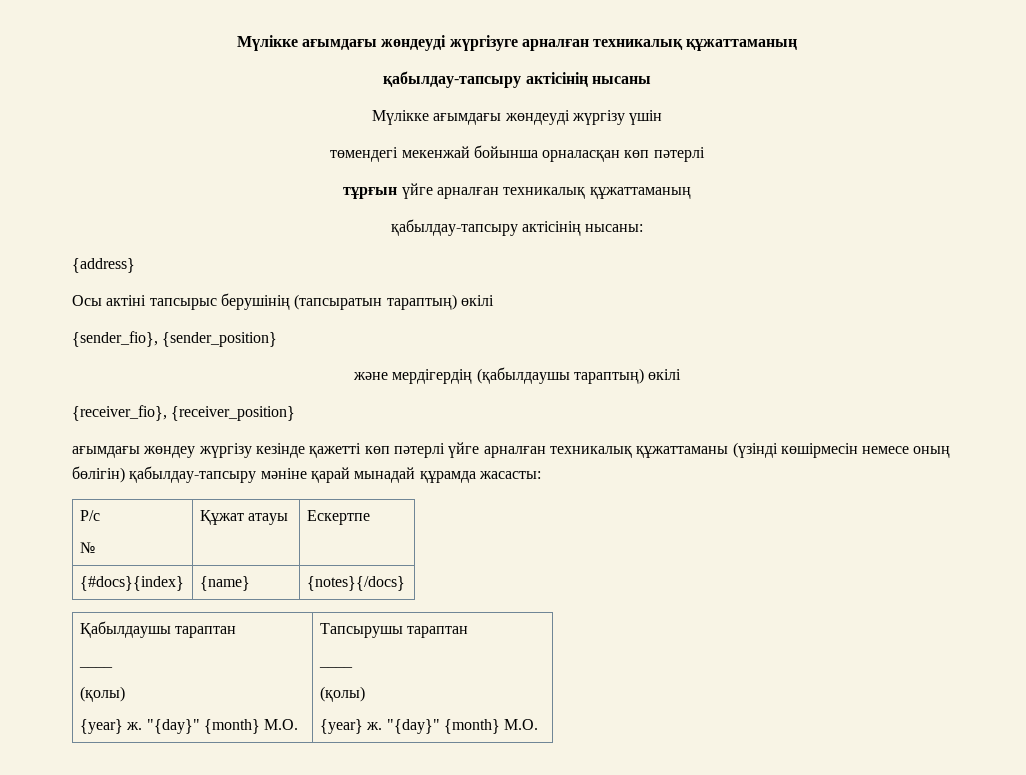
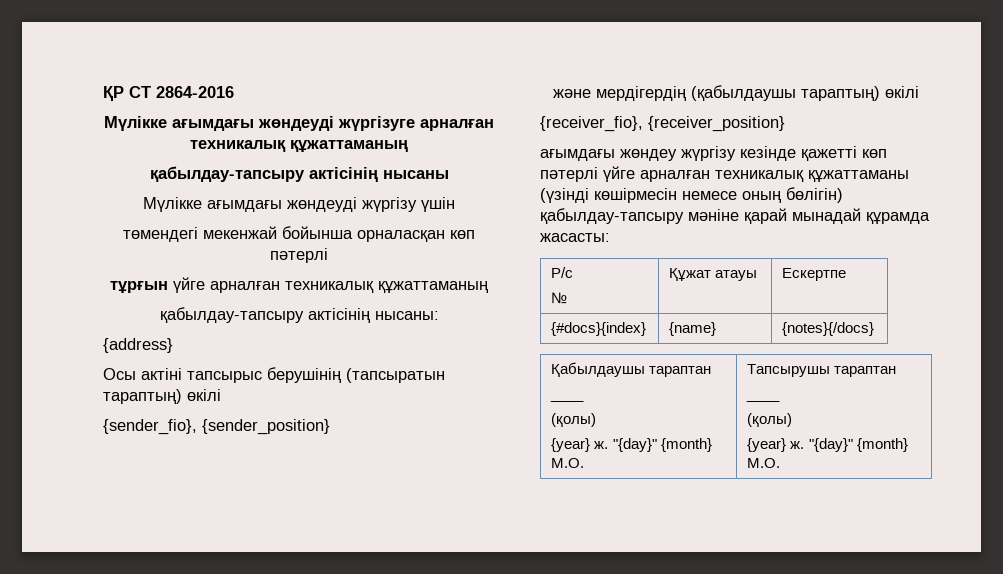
+ ҚР СТ 2864-2016

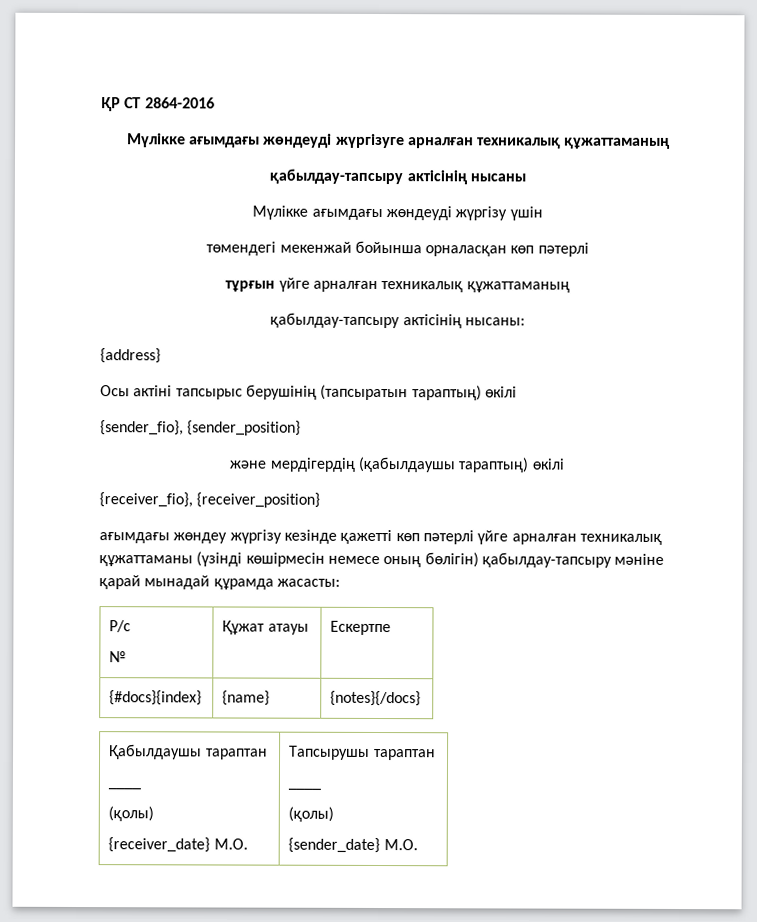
  Қабылдаушы тараптан
  ____
  (қолы)
- {year} ж. "{day}" {month} М.О. | Тапсырушы тараптан
+ {receiver_date} М.О. | Тапсырушы тараптан
  ____
  (қолы)
- {year} ж. "{day}" {month} М.О.
+ {sender_date} М.О.

